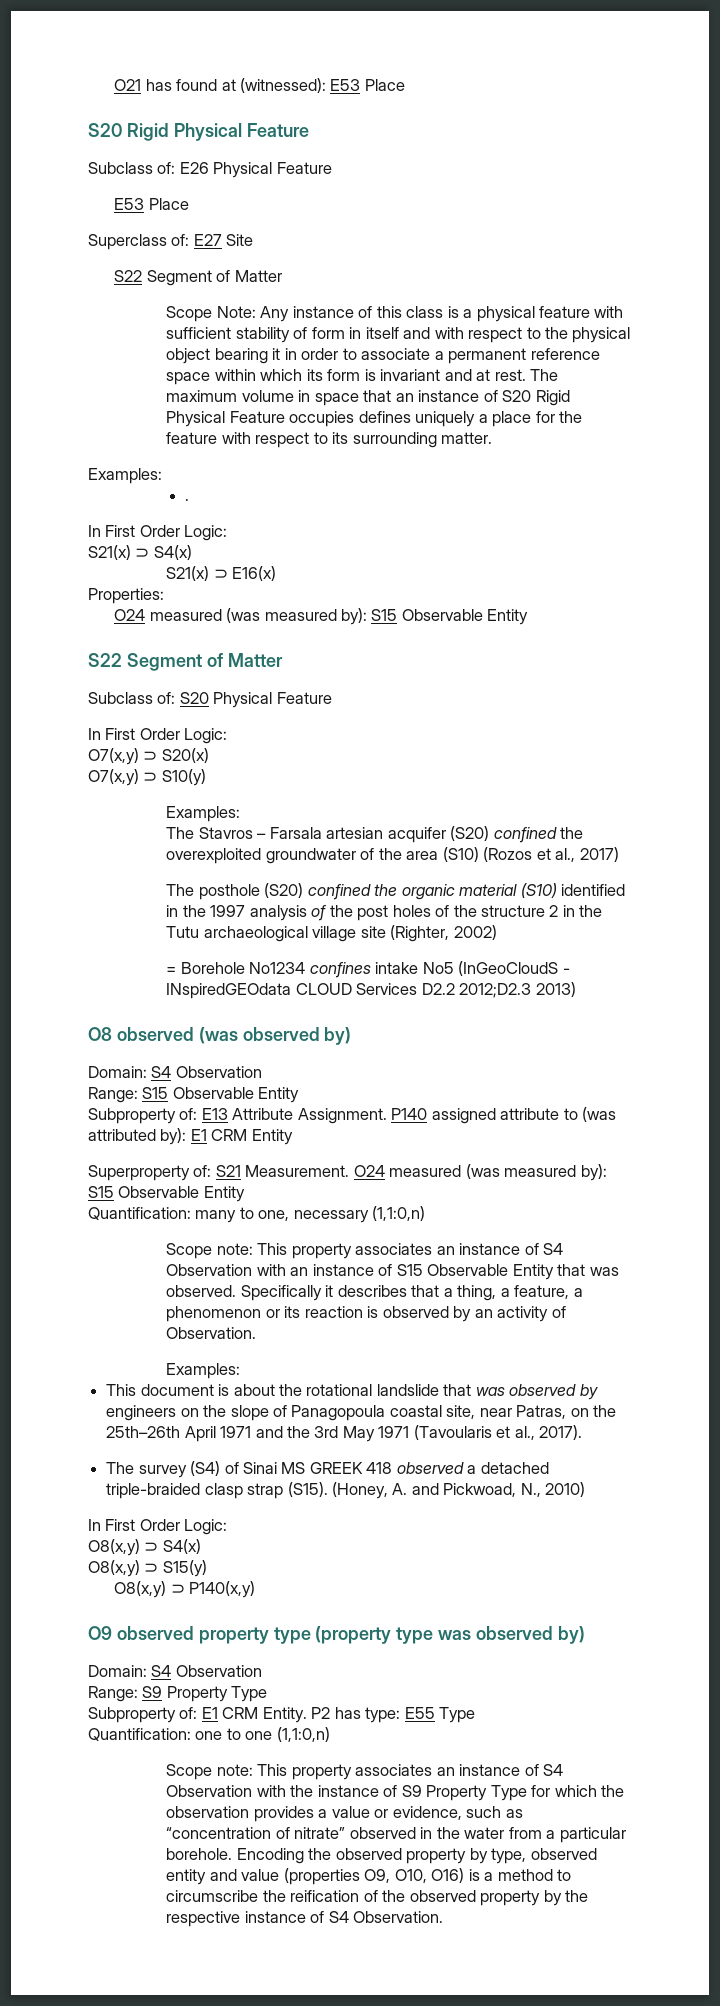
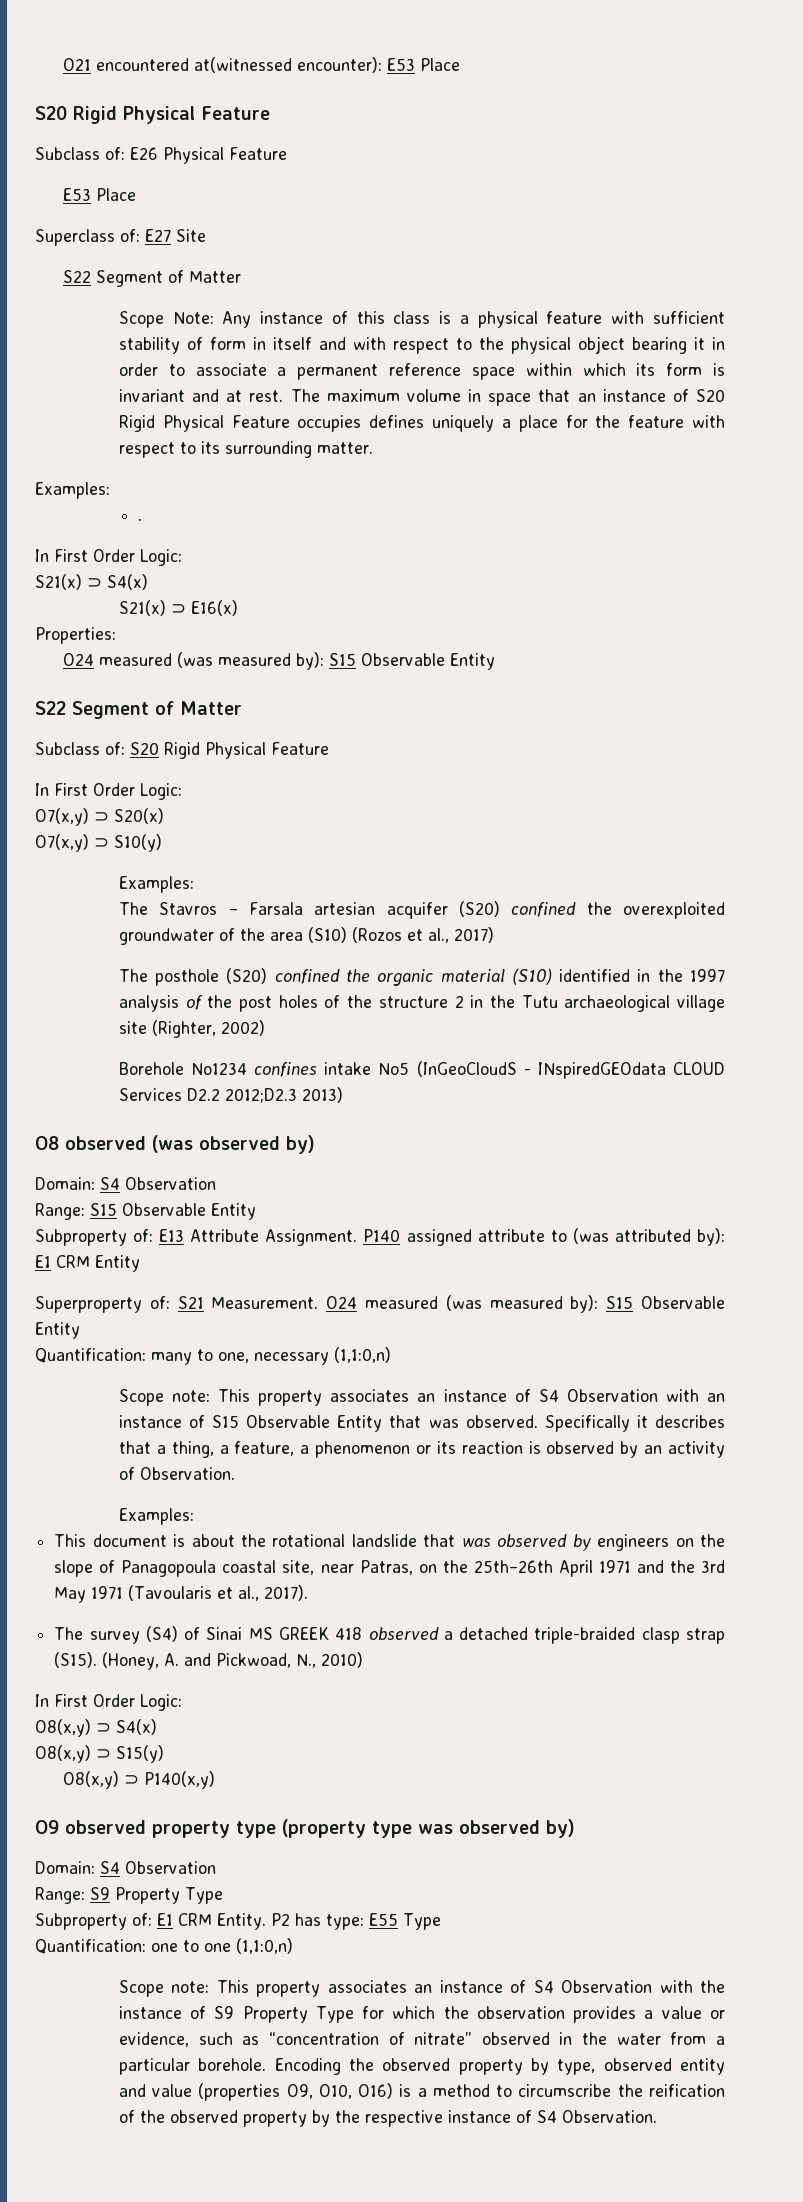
- O21 has found at (witnessed): E53 Place
+ O21 encountered at(witnessed encounter): E53 Place
- Subclass of: S20 Physical Feature
+ Subclass of: S20 Rigid Physical Feature
- = Borehole No1234 confines intake No5 (InGeoCloudS - INspiredGEOdata CLOUD Services D2.2 2012;D2.3 2013)
+ Borehole No1234 confines intake No5 (InGeoCloudS - INspiredGEOdata CLOUD Services D2.2 2012;D2.3 2013)

